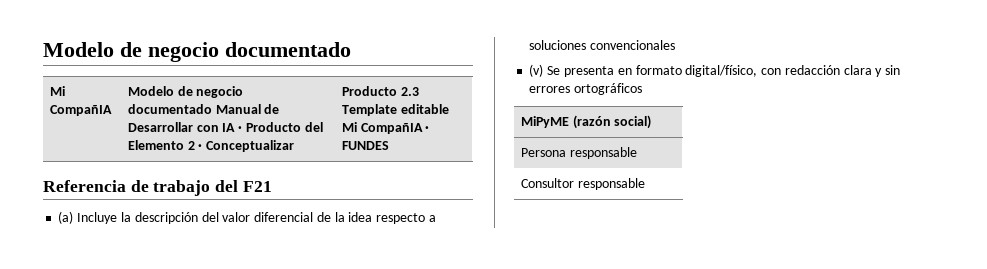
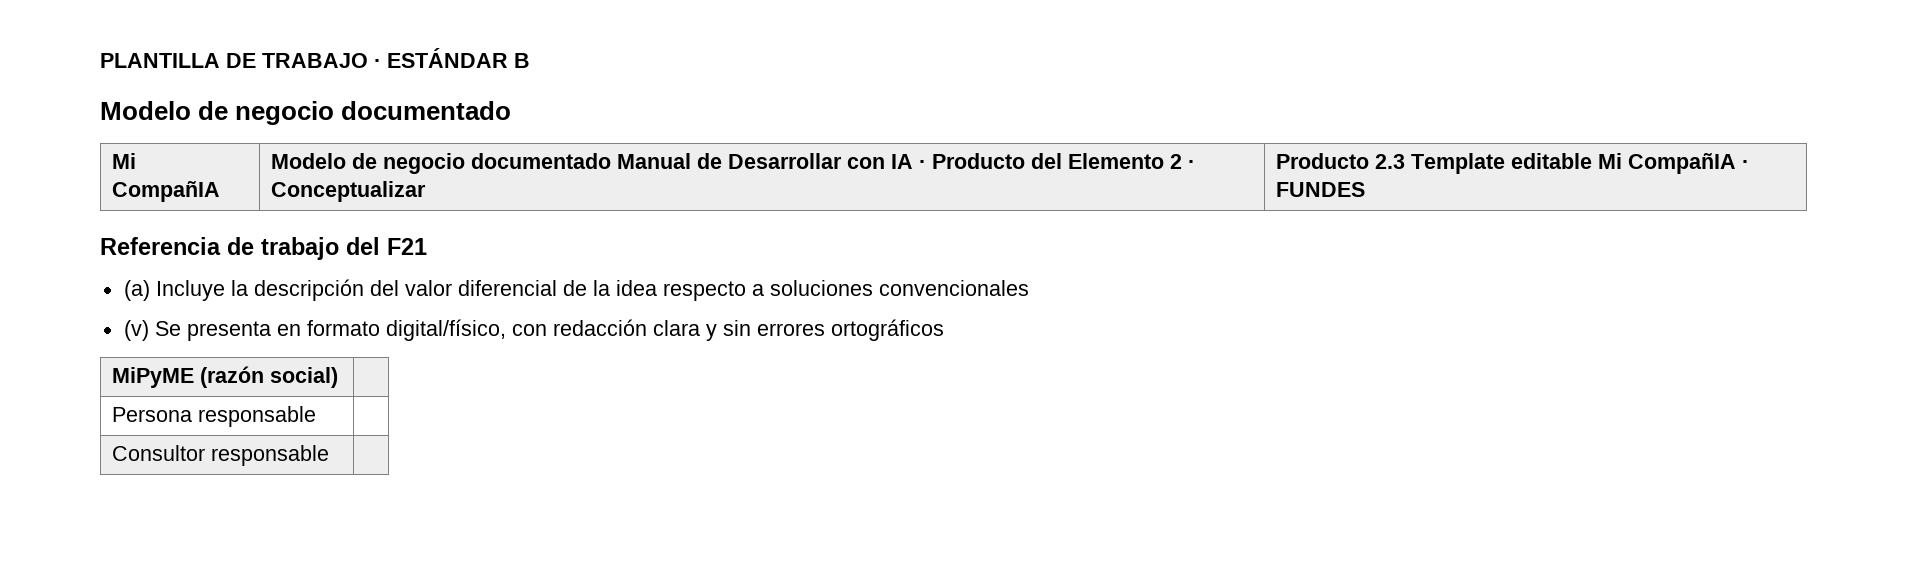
+ PLANTILLA DE TRABAJO · ESTÁNDAR B

